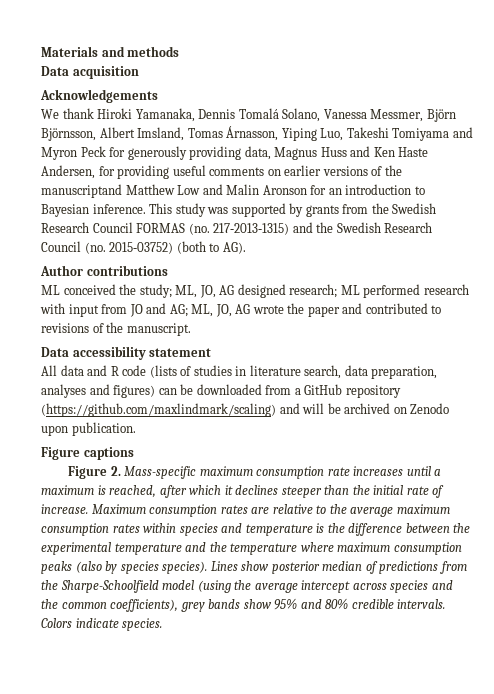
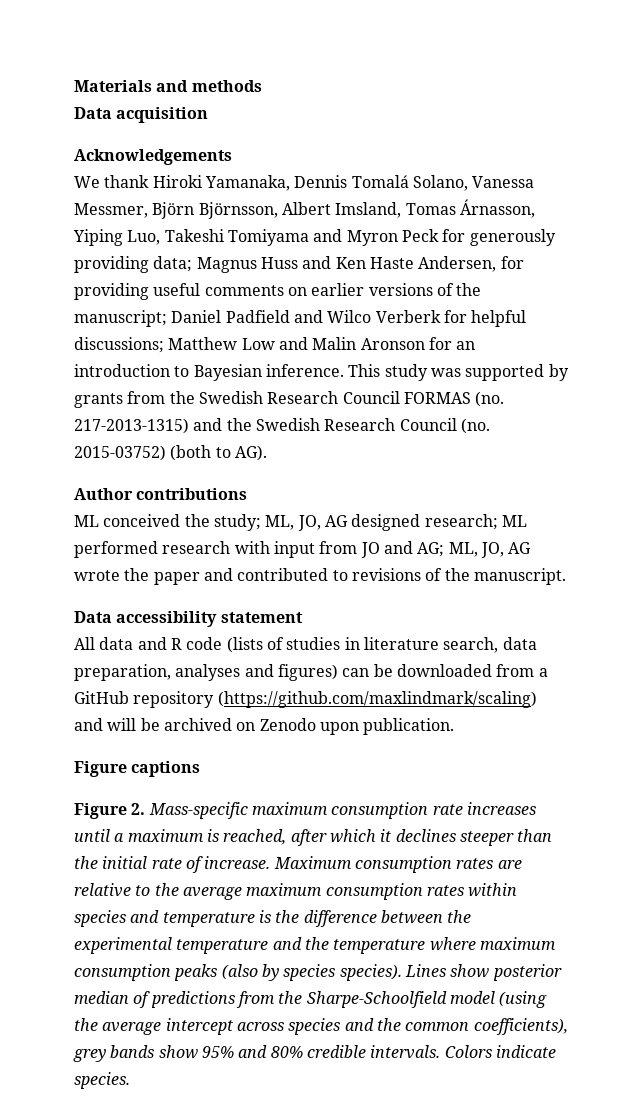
- We thank Hiroki Yamanaka, Dennis Tomalá Solano, Vanessa Messmer, Björn Björnsson, Albert Imsland, Tomas Árnasson, Yiping Luo, Takeshi Tomiyama and Myron Peck for generously providing data, Magnus Huss and Ken Haste Andersen, for providing useful comments on earlier versions of the manuscriptand Matthew Low and Malin Aronson for an introduction to Bayesian inference.
+ We thank Hiroki Yamanaka, Dennis Tomalá Solano, Vanessa Messmer, Björn Björnsson, Albert Imsland, Tomas Árnasson, Yiping Luo, Takeshi Tomiyama and Myron Peck for generously providing data; Magnus Huss and Ken Haste Andersen, for providing useful comments on earlier versions of the manuscript; Daniel Padfield and Wilco Verberk for helpful discussions; Matthew Low and Malin Aronson for an introduction to Bayesian inference.

